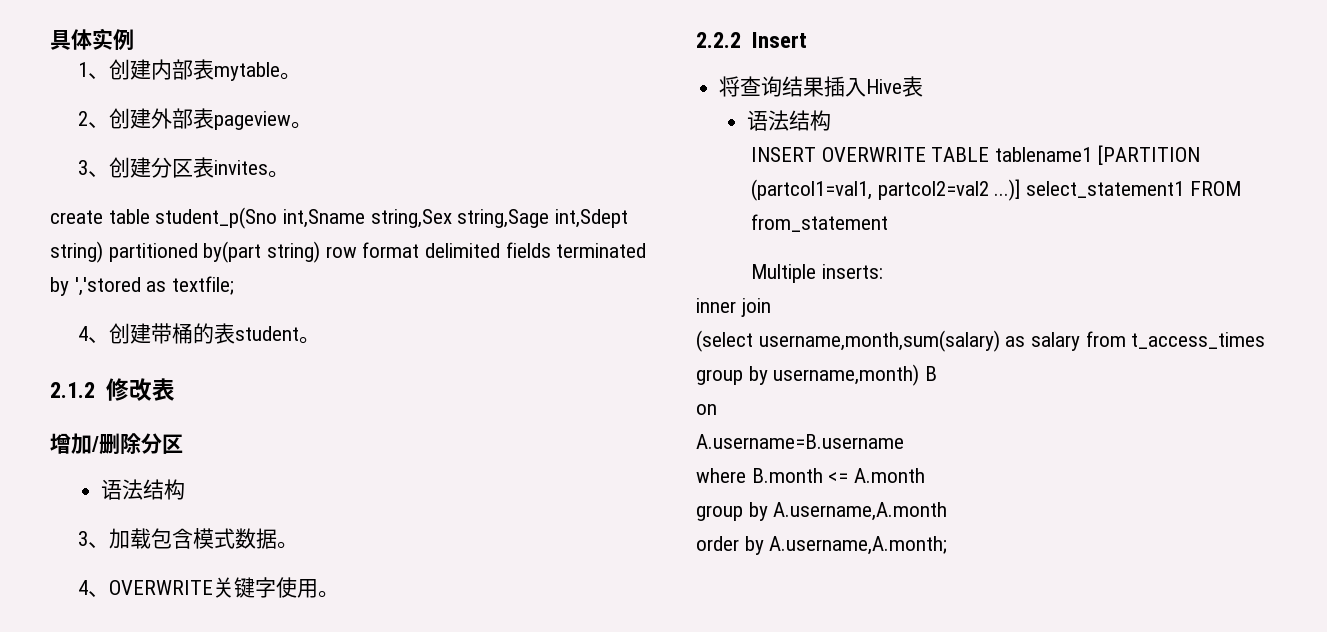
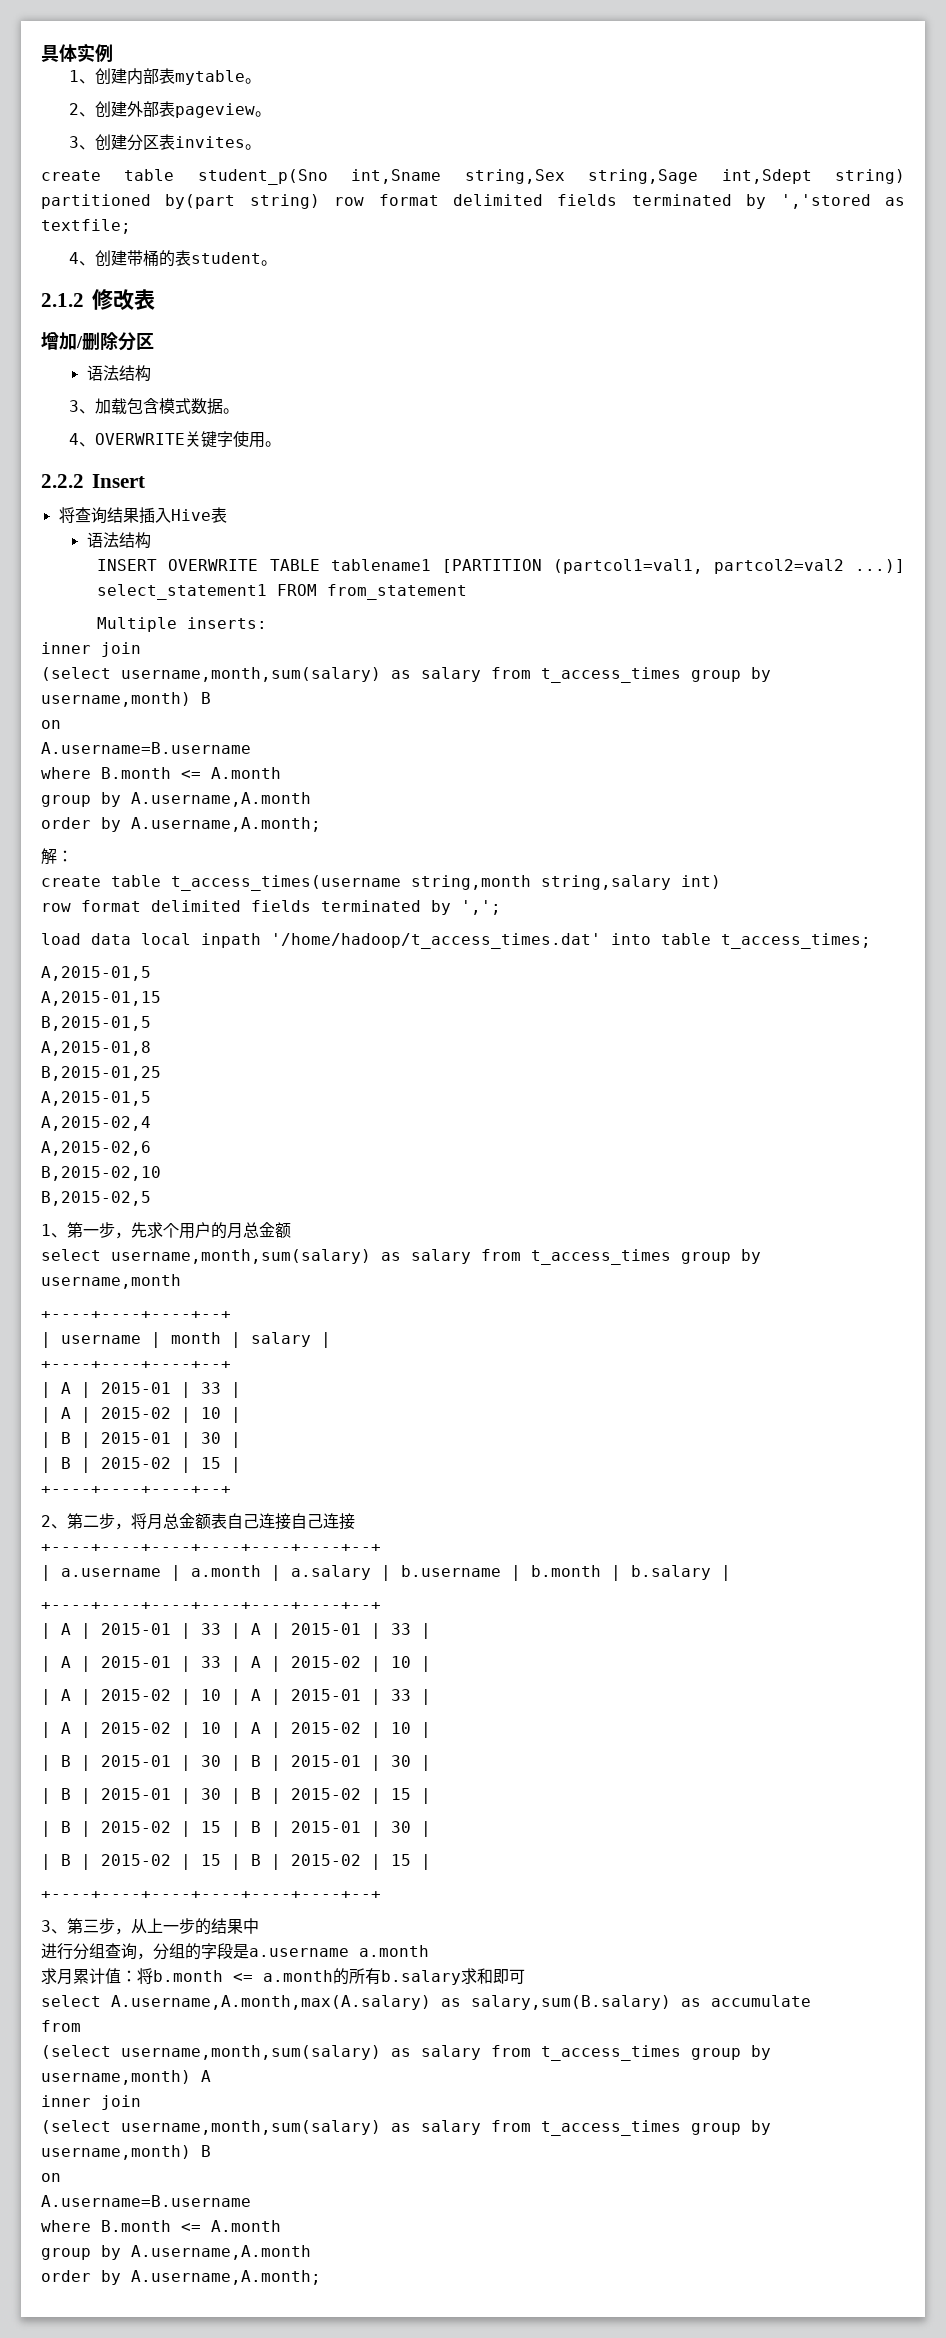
+ 解：
+ create table t_access_times(username string,month string,salary int)
+ row format delimited fields terminated by ',';
+ load data local inpath '/home/hadoop/t_access_times.dat' into table t_access_times;
+ A,2015-01,5
+ A,2015-01,15
+ B,2015-01,5
+ A,2015-01,8
+ B,2015-01,25
+ A,2015-01,5
+ A,2015-02,4
+ A,2015-02,6
+ B,2015-02,10
+ B,2015-02,5
+ 1、第一步，先求个用户的月总金额
+ select username,month,sum(salary) as salary from t_access_times group by username,month
+ +----+----+----+--+
+ | username | month | salary |
+ +----+----+----+--+
+ | A | 2015-01 | 33 |
+ | A | 2015-02 | 10 |
+ | B | 2015-01 | 30 |
+ | B | 2015-02 | 15 |
+ +----+----+----+--+
+ 2、第二步，将月总金额表自己连接自己连接
+ +----+----+----+----+----+----+--+
+ | a.username | a.month | a.salary | b.username | b.month | b.salary |
+ +----+----+----+----+----+----+--+
+ | A | 2015-01 | 33 | A | 2015-01 | 33 |
+ | A | 2015-01 | 33 | A | 2015-02 | 10 |
+ | A | 2015-02 | 10 | A | 2015-01 | 33 |
+ | A | 2015-02 | 10 | A | 2015-02 | 10 |
+ | B | 2015-01 | 30 | B | 2015-01 | 30 |
+ | B | 2015-01 | 30 | B | 2015-02 | 15 |
+ | B | 2015-02 | 15 | B | 2015-01 | 30 |
+ | B | 2015-02 | 15 | B | 2015-02 | 15 |
+ +----+----+----+----+----+----+--+
+ 3、第三步，从上一步的结果中
+ 进行分组查询，分组的字段是a.username a.month
+ 求月累计值：将b.month <= a.month的所有b.salary求和即可
+ select A.username,A.month,max(A.salary) as salary,sum(B.salary) as accumulate
+ from
+ (select username,month,sum(salary) as salary from t_access_times group by username,month) A
+ inner join
+ (select username,month,sum(salary) as salary from t_access_times group by username,month) B
+ on
+ A.username=B.username
+ where B.month <= A.month
+ group by A.username,A.month
+ order by A.username,A.month;

